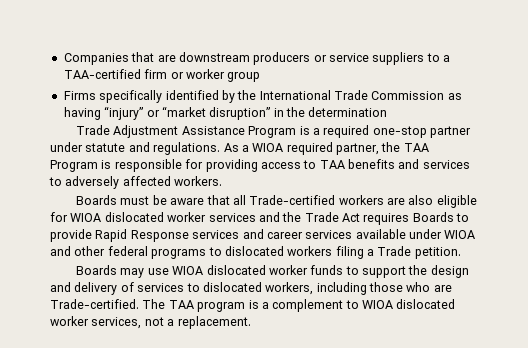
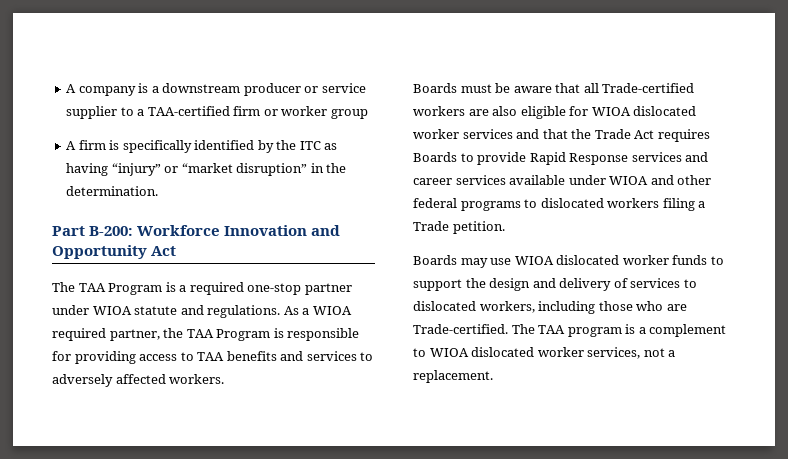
- Companies that are downstream producers or service suppliers to a TAA-certified firm or worker group
+ A company is a downstream producer or service supplier to a TAA-certified firm or worker group
- Firms specifically identified by the International Trade Commission as having “injury” or “market disruption” in the determination
- Trade Adjustment Assistance Program is a required one-stop partner under statute and regulations.
+ A firm is specifically identified by the ITC as having “injury” or “market disruption” in the determination.
+ Part B-200: Workforce Innovation and Opportunity Act
+ The TAA Program is a required one-stop partner under WIOA statute and regulations.
- Boards must be aware that all Trade-certified workers are also eligible for WIOA dislocated worker services and the Trade Act requires Boards to provide Rapid Response services and career services available under WIOA and other federal programs to dislocated workers filing a Trade petition.
+ Boards must be aware that all Trade-certified workers are also eligible for WIOA dislocated worker services and that the Trade Act requires Boards to provide Rapid Response services and career services available under WIOA and other federal programs to dislocated workers filing a Trade petition.

